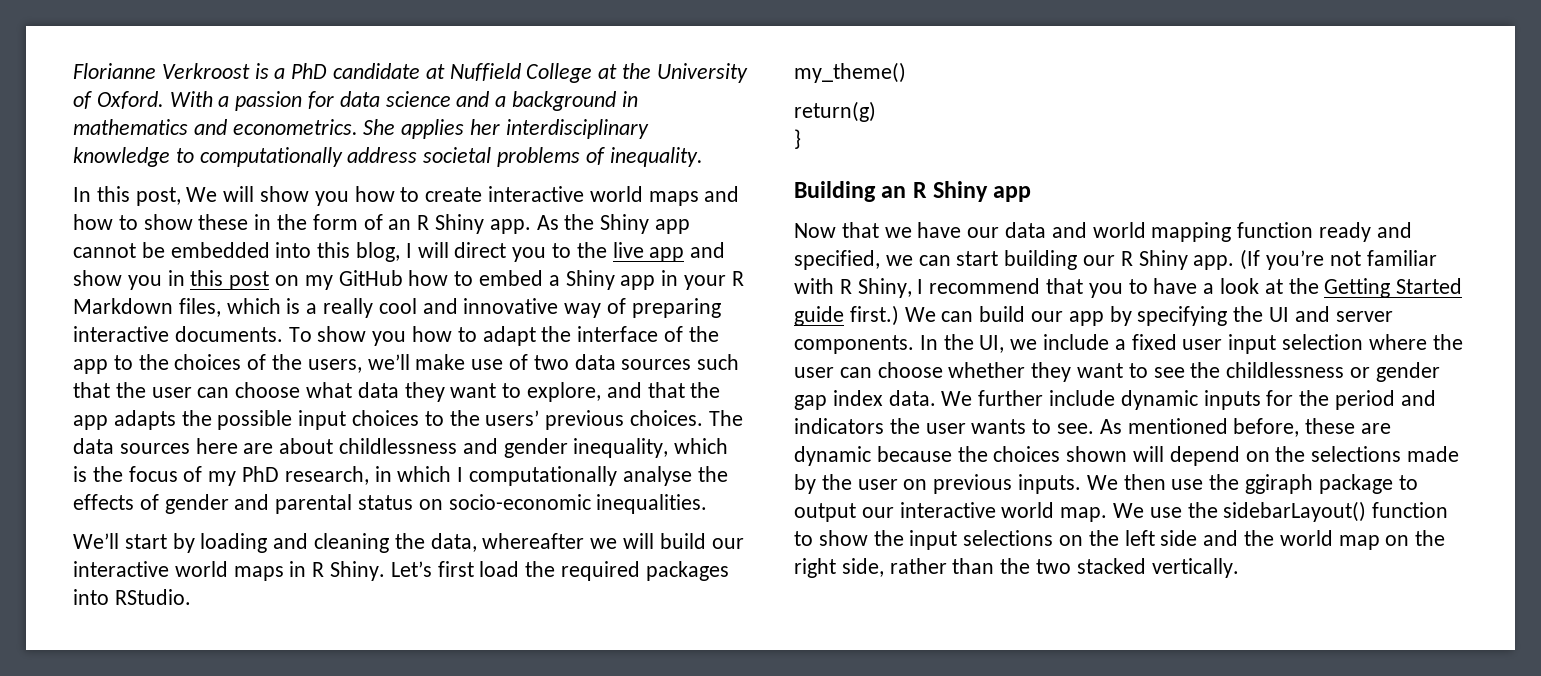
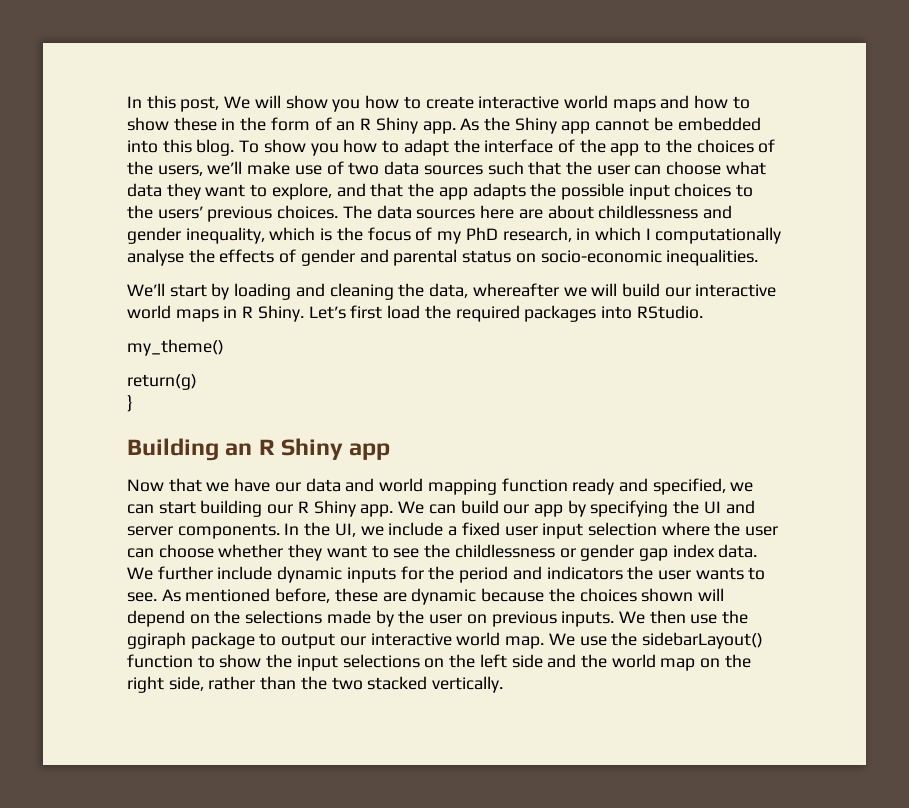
- Florianne Verkroost is a PhD candidate at Nuffield College at the University of Oxford. With a passion for data science and a background in mathematics and econometrics. She applies her interdisciplinary knowledge to computationally address societal problems of inequality.
- As the Shiny app cannot be embedded into this blog, I will direct you to the live app and show you in this post on my GitHub how to embed a Shiny app in your R Markdown files, which is a really cool and innovative way of preparing interactive documents.
+ As the Shiny app cannot be embedded into this blog.
- (If you’re not familiar with R Shiny, I recommend that you to have a look at the Getting Started guide first.)

